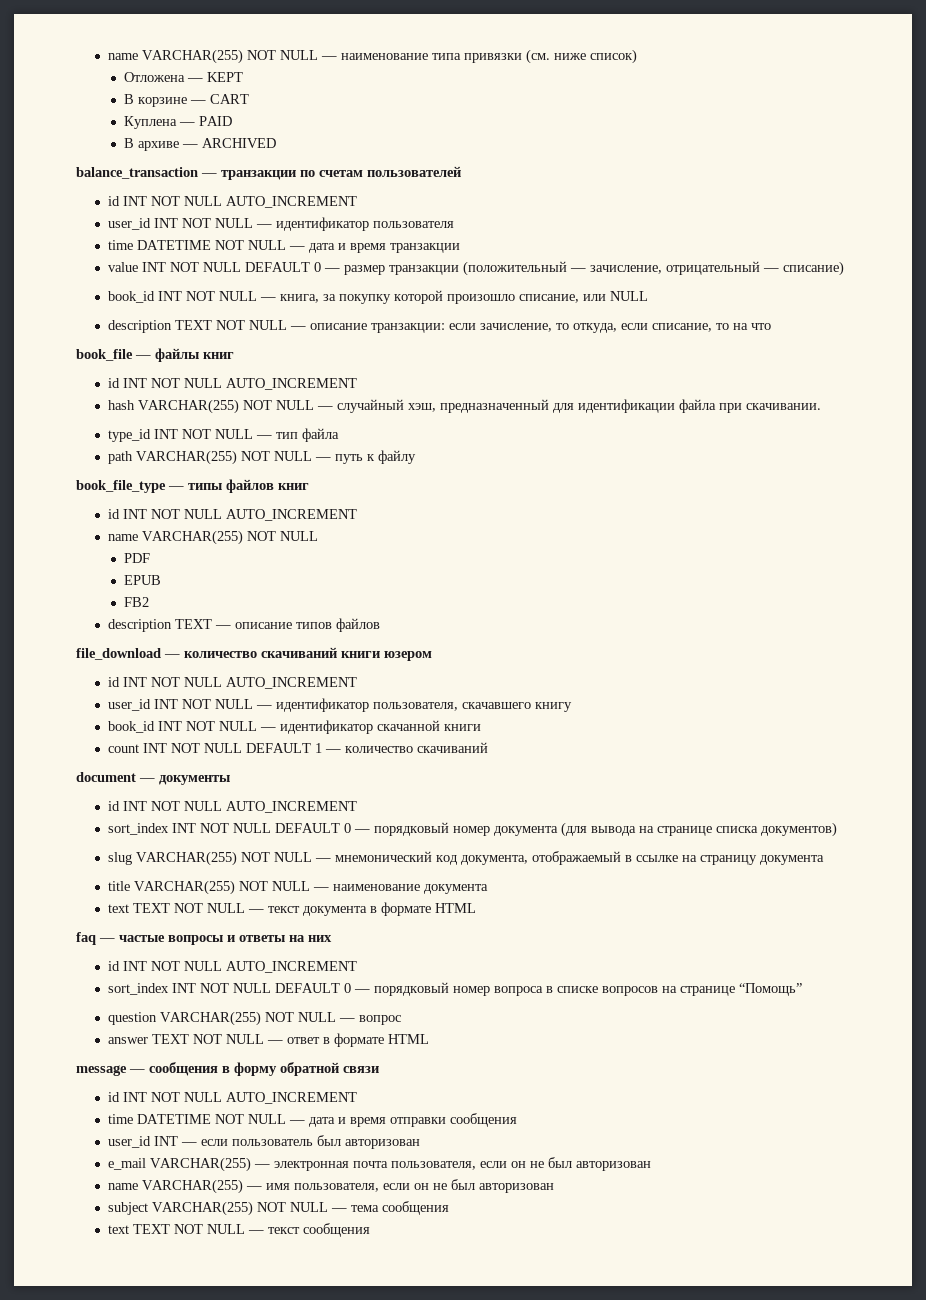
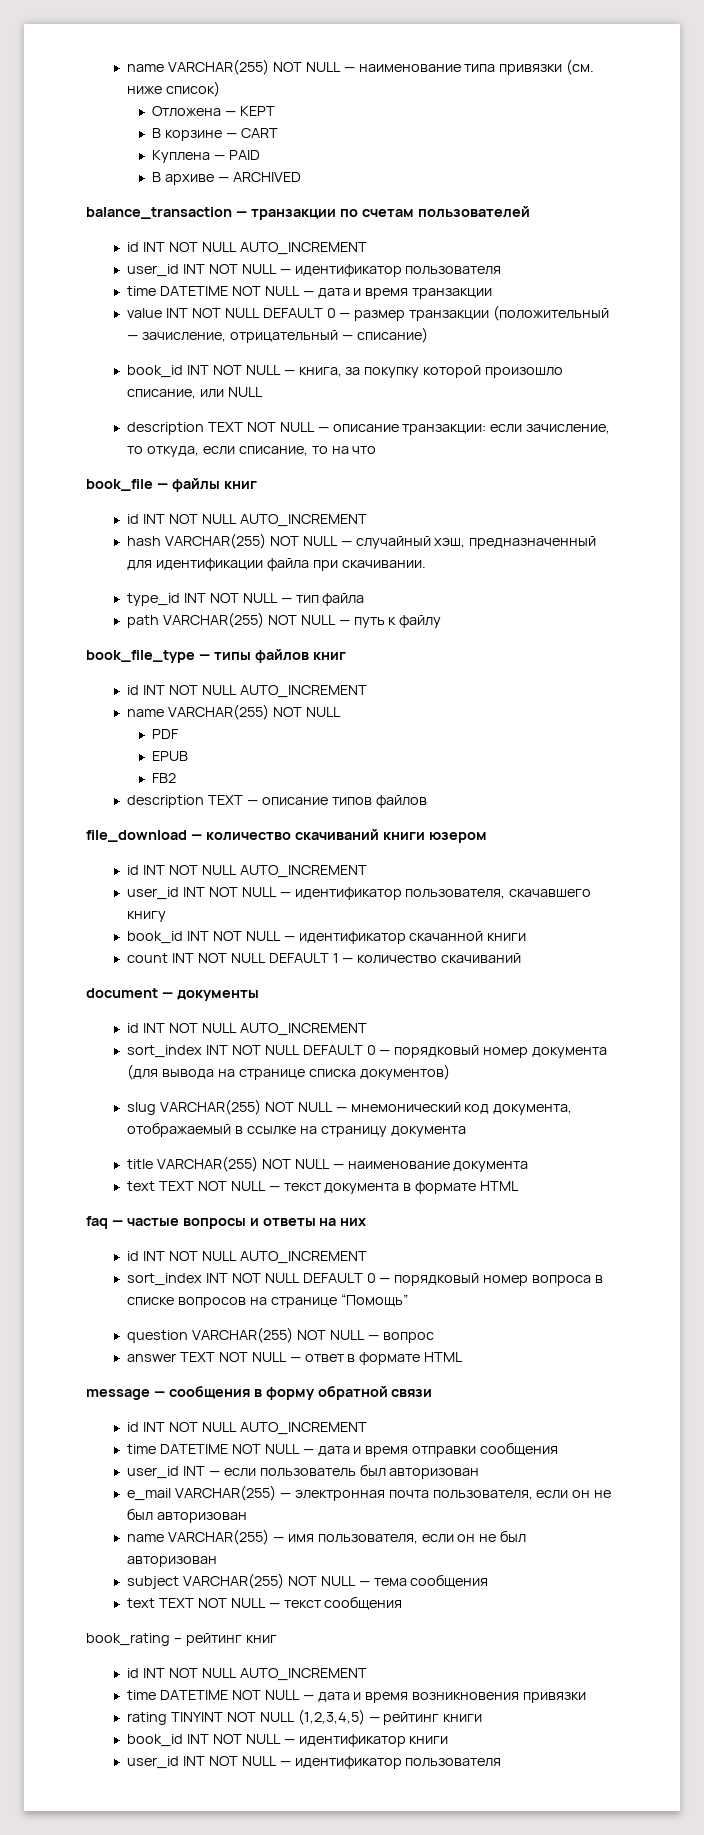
+ book_rating – рейтинг книг
+ id INT NOT NULL AUTO_INCREMENT
+ time DATETIME NOT NULL — дата и время возникновения привязки
+ rating TINYINT NOT NULL (1,2,3,4,5) — рейтинг книги
+ book_id INT NOT NULL — идентификатор книги
+ user_id INT NOT NULL — идентификатор пользователя

